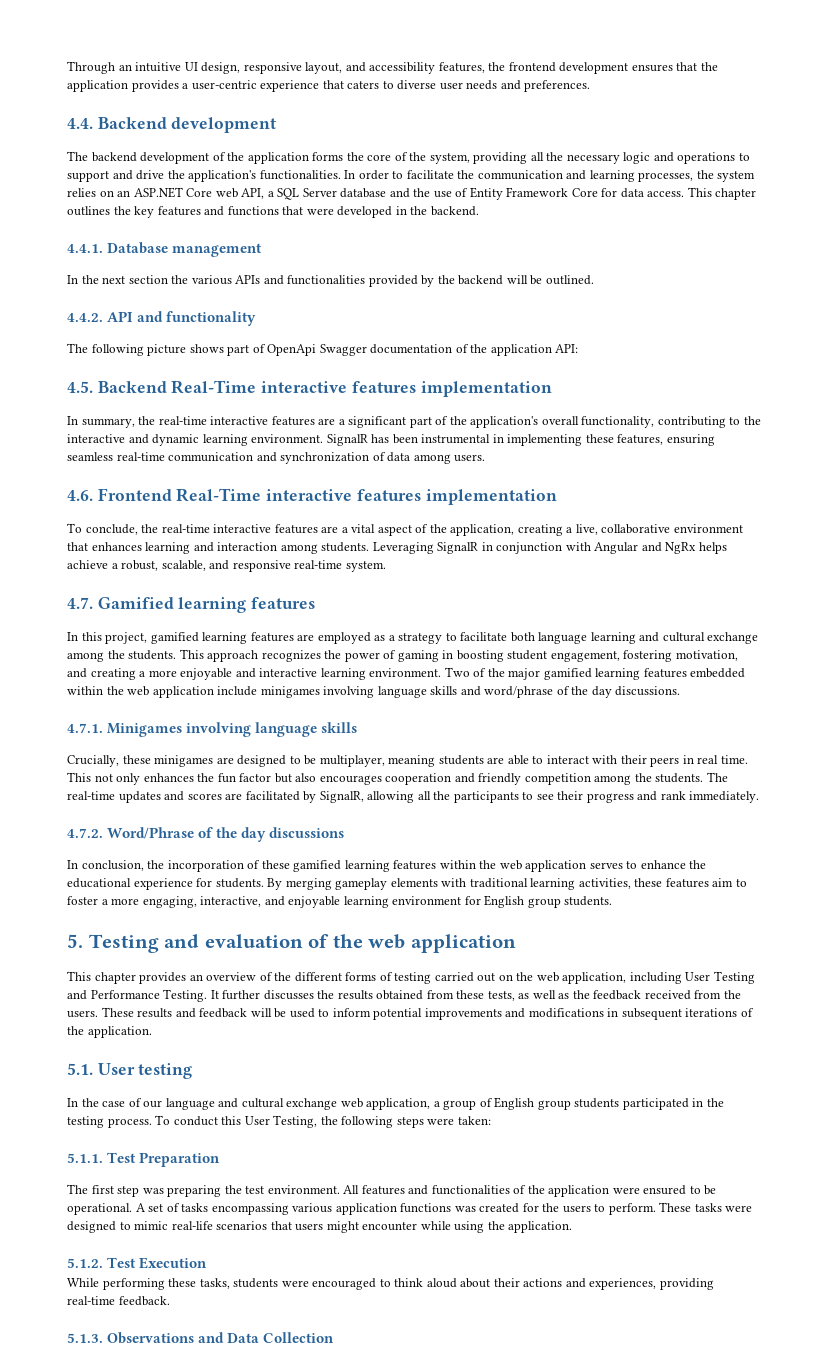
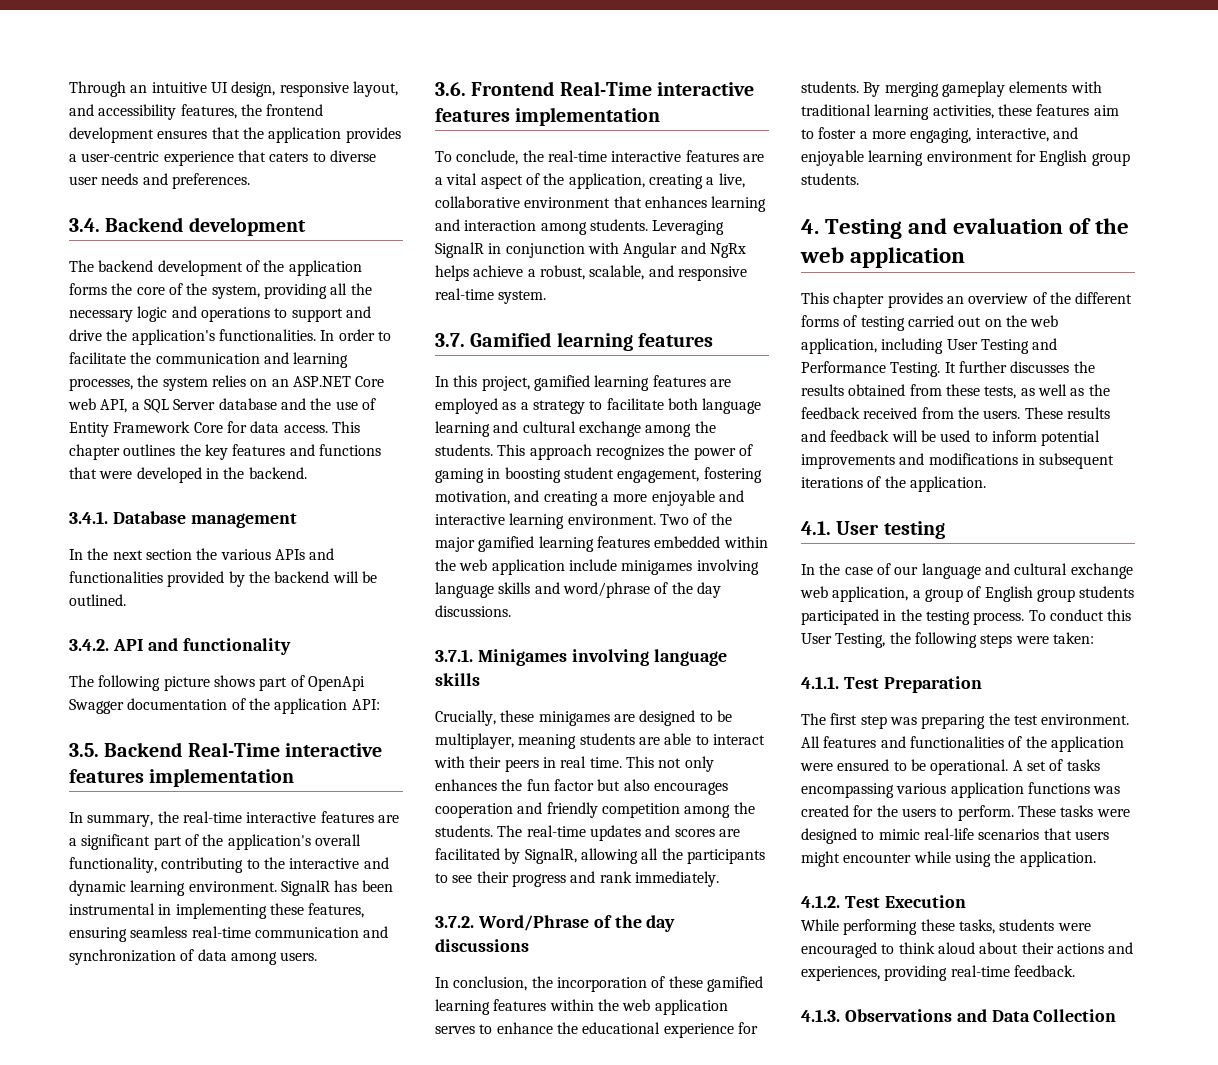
- 4.4. Backend development
+ 3.4. Backend development
- 4.4.1. Database management
+ 3.4.1. Database management
- 4.4.2. API and functionality
+ 3.4.2. API and functionality
- 4.5. Backend Real-Time interactive features implementation
+ 3.5. Backend Real-Time interactive features implementation
- 4.6. Frontend Real-Time interactive features implementation
+ 3.6. Frontend Real-Time interactive features implementation
- 4.7. Gamified learning features
+ 3.7. Gamified learning features
- 4.7.1. Minigames involving language skills
+ 3.7.1. Minigames involving language skills
- 4.7.2. Word/Phrase of the day discussions
+ 3.7.2. Word/Phrase of the day discussions
- 5. Testing and evaluation of the web application
+ 4. Testing and evaluation of the web application
- 5.1. User testing
+ 4.1. User testing
- 5.1.1. Test Preparation
+ 4.1.1. Test Preparation
- 5.1.2. Test Execution
+ 4.1.2. Test Execution
- 5.1.3. Observations and Data Collection
+ 4.1.3. Observations and Data Collection

